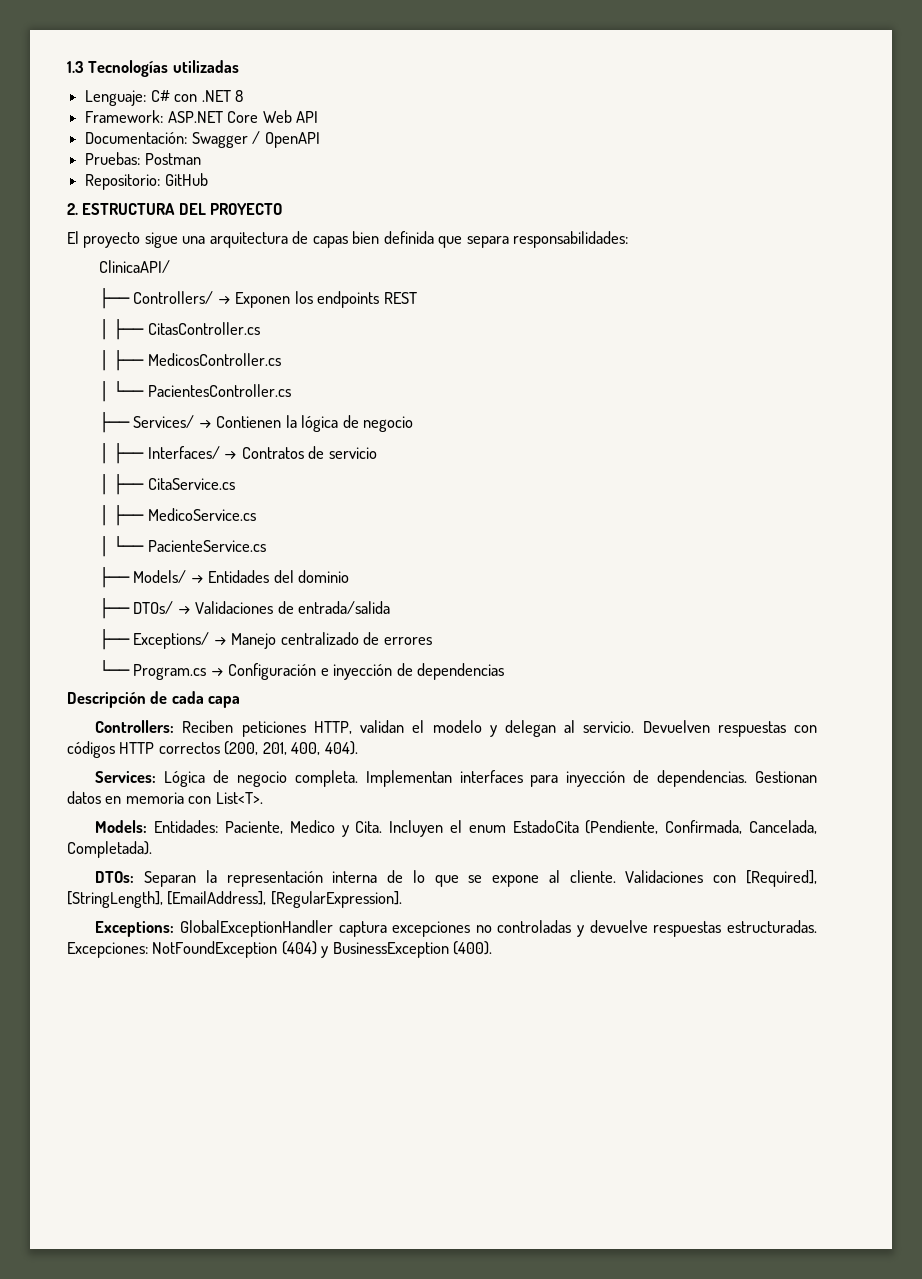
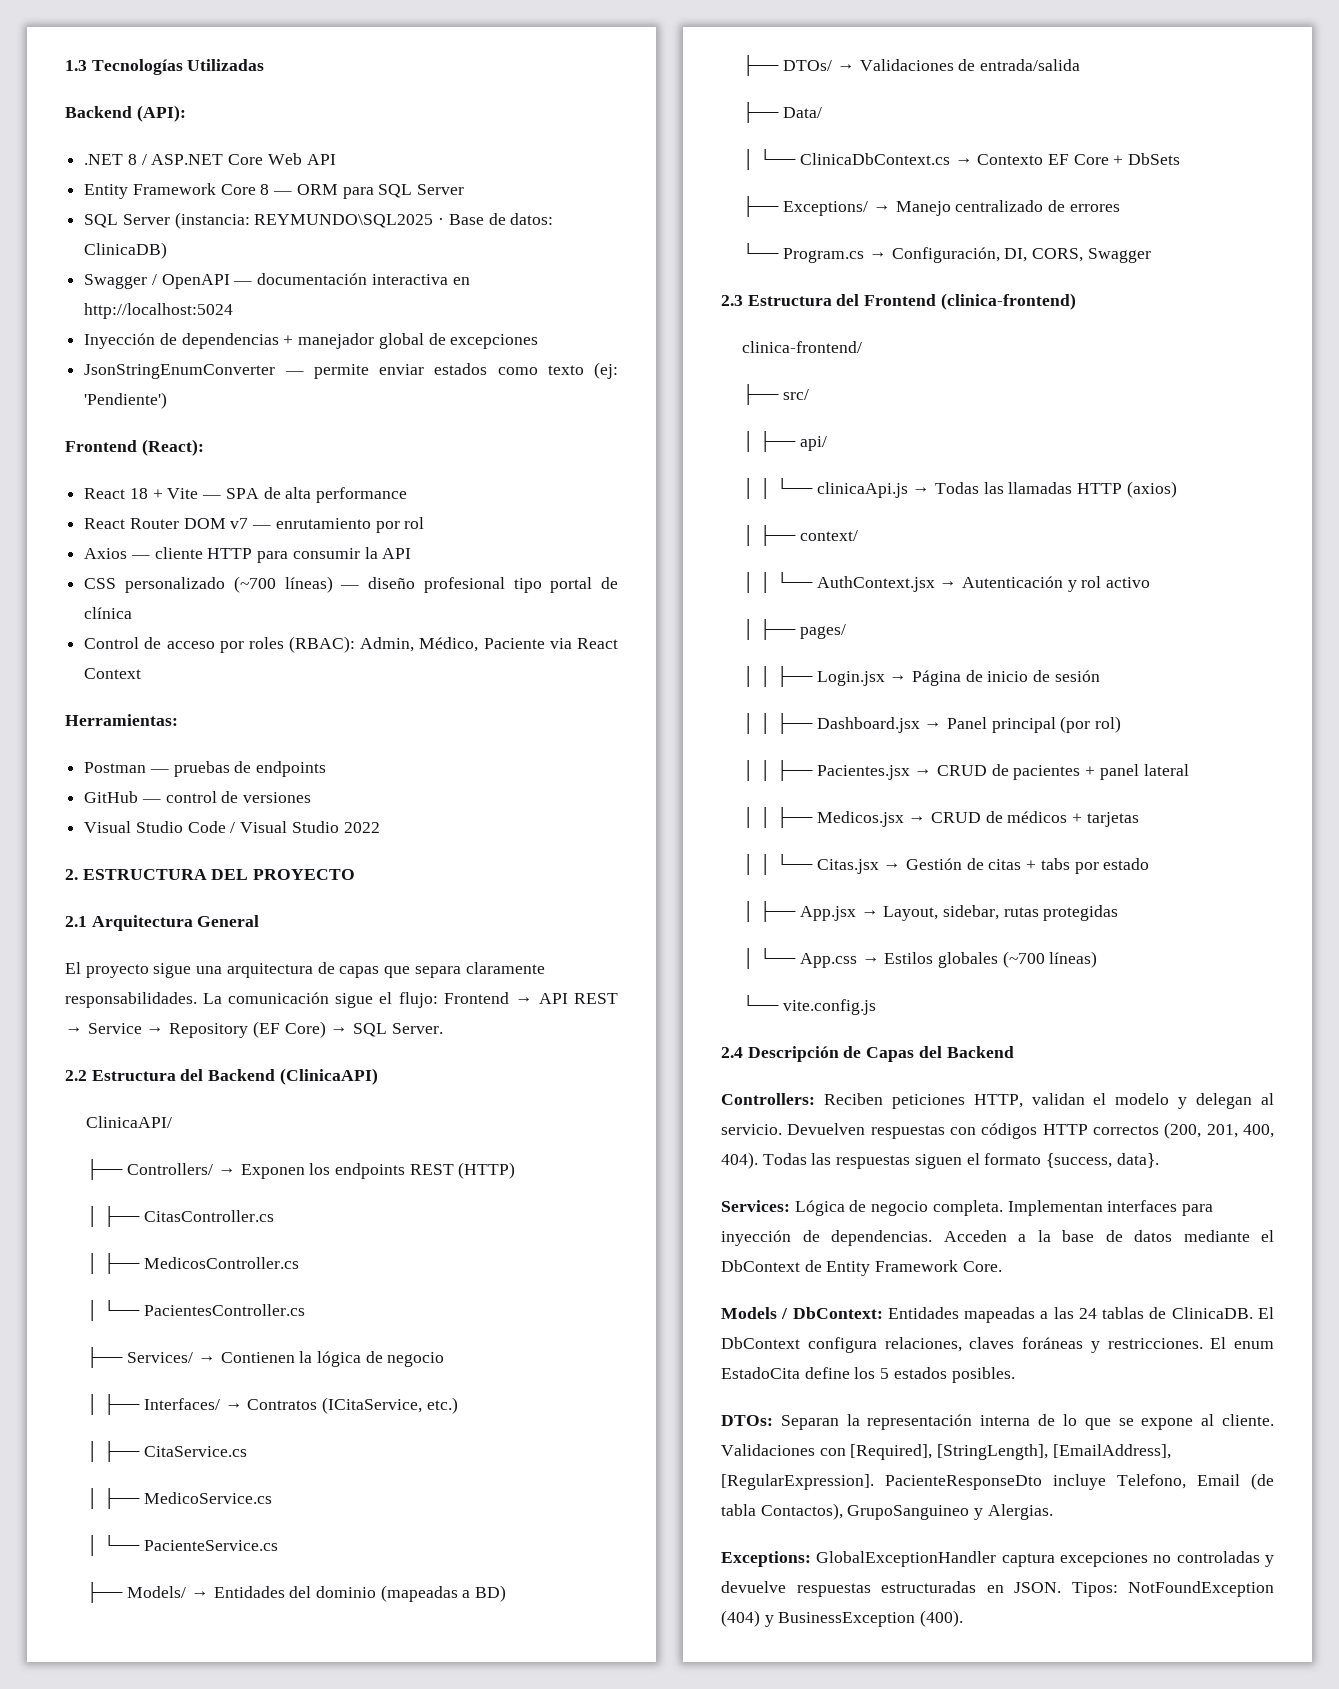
- 1.3 Tecnologías utilizadas
- Lenguaje: C# con .NET 8
- Framework: ASP.NET Core Web API
+ 1.3 Tecnologías Utilizadas
+ Backend (API):
+ .NET 8 / ASP.NET Core Web API
- Documentación: Swagger / OpenAPI
- Pruebas: Postman
- Repositorio: GitHub
+ Entity Framework Core 8 — ORM para SQL Server
+ SQL Server (instancia: REYMUNDO\SQL2025 · Base de datos: ClinicaDB)
+ Swagger / OpenAPI — documentación interactiva en http://localhost:5024
+ Inyección de dependencias + manejador global de excepciones
+ JsonStringEnumConverter — permite enviar estados como texto (ej: 'Pendiente')
+ Frontend (React):
+ React 18 + Vite — SPA de alta performance
+ React Router DOM v7 — enrutamiento por rol
+ Axios — cliente HTTP para consumir la API
+ CSS personalizado (~700 líneas) — diseño profesional tipo portal de clínica
+ Control de acceso por roles (RBAC): Admin, Médico, Paciente via React Context
+ Herramientas:
+ Postman — pruebas de endpoints
+ GitHub — control de versiones
+ Visual Studio Code / Visual Studio 2022
+ 2.1 Arquitectura General
- El proyecto sigue una arquitectura de capas bien definida que separa responsabilidades:
+ El proyecto sigue una arquitectura de capas que separa claramente responsabilidades. La comunicación sigue el flujo: Frontend → API REST → Service → Repository (EF Core) → SQL Server.
+ 2.2 Estructura del Backend (ClinicaAPI)
- ├── Controllers/ → Exponen los endpoints REST
+ ├── Controllers/ → Exponen los endpoints REST (HTTP)
- │ ├── Interfaces/ → Contratos de servicio
+ │ ├── Interfaces/ → Contratos (ICitaService, etc.)
- ├── Models/ → Entidades del dominio
+ ├── Models/ → Entidades del dominio (mapeadas a BD)
+ ├── Data/
+ │ └── ClinicaDbContext.cs → Contexto EF Core + DbSets
- └── Program.cs → Configuración e inyección de dependencias
- Descripción de cada capa
+ └── Program.cs → Configuración, DI, CORS, Swagger
+ 2.3 Estructura del Frontend (clinica-frontend)
+ clinica-frontend/
+ ├── src/
+ │ ├── api/
+ │ │ └── clinicaApi.js → Todas las llamadas HTTP (axios)
+ │ ├── context/
+ │ │ └── AuthContext.jsx → Autenticación y rol activo
+ │ ├── pages/
+ │ │ ├── Login.jsx → Página de inicio de sesión
+ │ │ ├── Dashboard.jsx → Panel principal (por rol)
+ │ │ ├── Pacientes.jsx → CRUD de pacientes + panel lateral
+ │ │ ├── Medicos.jsx → CRUD de médicos + tarjetas
+ │ │ └── Citas.jsx → Gestión de citas + tabs por estado
+ │ ├── App.jsx → Layout, sidebar, rutas protegidas
+ │ └── App.css → Estilos globales (~700 líneas)
+ └── vite.config.js
+ 2.4 Descripción de Capas del Backend
+ Todas las respuestas siguen el formato {success, data}.
- Gestionan datos en memoria con List<T>.
- Models: Entidades: Paciente, Medico y Cita. Incluyen el enum EstadoCita (Pendiente, Confirmada, Cancelada, Completada).
+ Acceden a la base de datos mediante el DbContext de Entity Framework Core.
+ Models / DbContext: Entidades mapeadas a las 24 tablas de ClinicaDB. El DbContext configura relaciones, claves foráneas y restricciones. El enum EstadoCita define los 5 estados posibles.
+ PacienteResponseDto incluye Telefono, Email (de tabla Contactos), GrupoSanguineo y Alergias.
- Exceptions: GlobalExceptionHandler captura excepciones no controladas y devuelve respuestas estructuradas. Excepciones: NotFoundException (404) y BusinessException (400).
+ Exceptions: GlobalExceptionHandler captura excepciones no controladas y devuelve respuestas estructuradas en JSON. Tipos: NotFoundException (404) y BusinessException (400).

